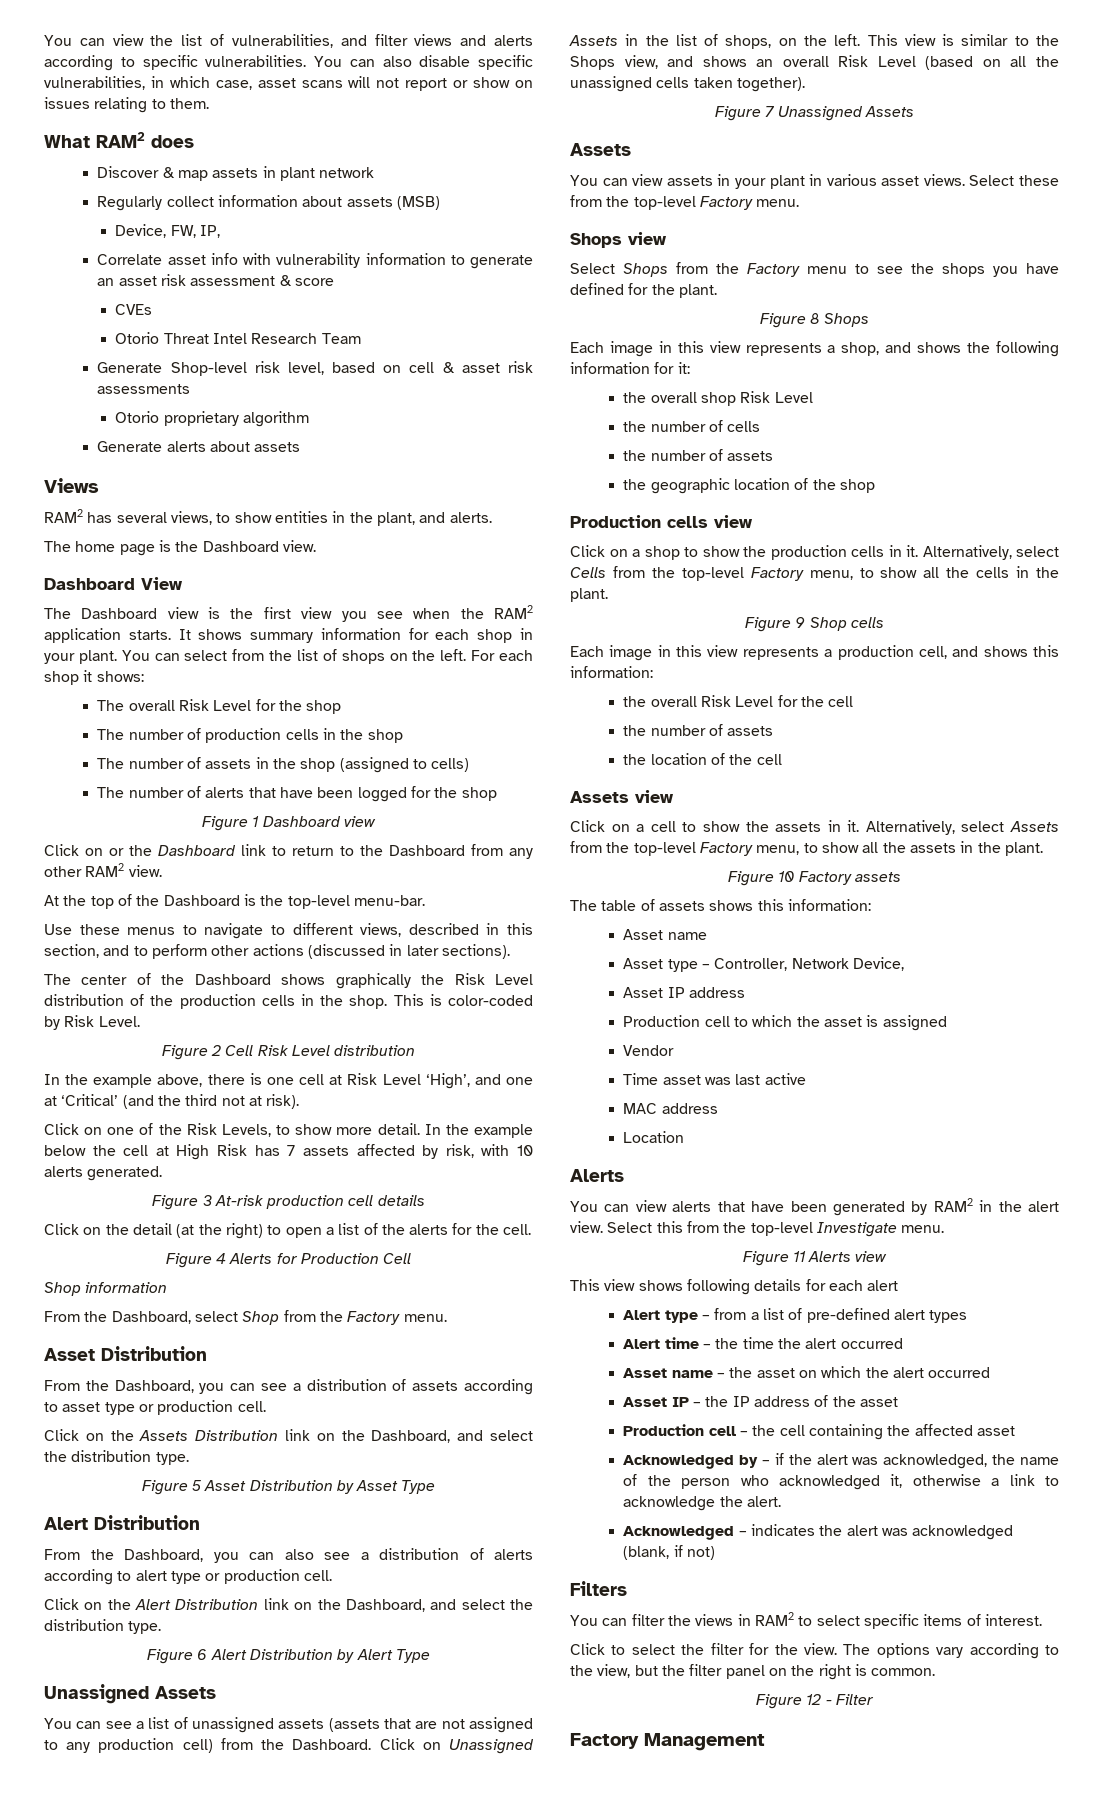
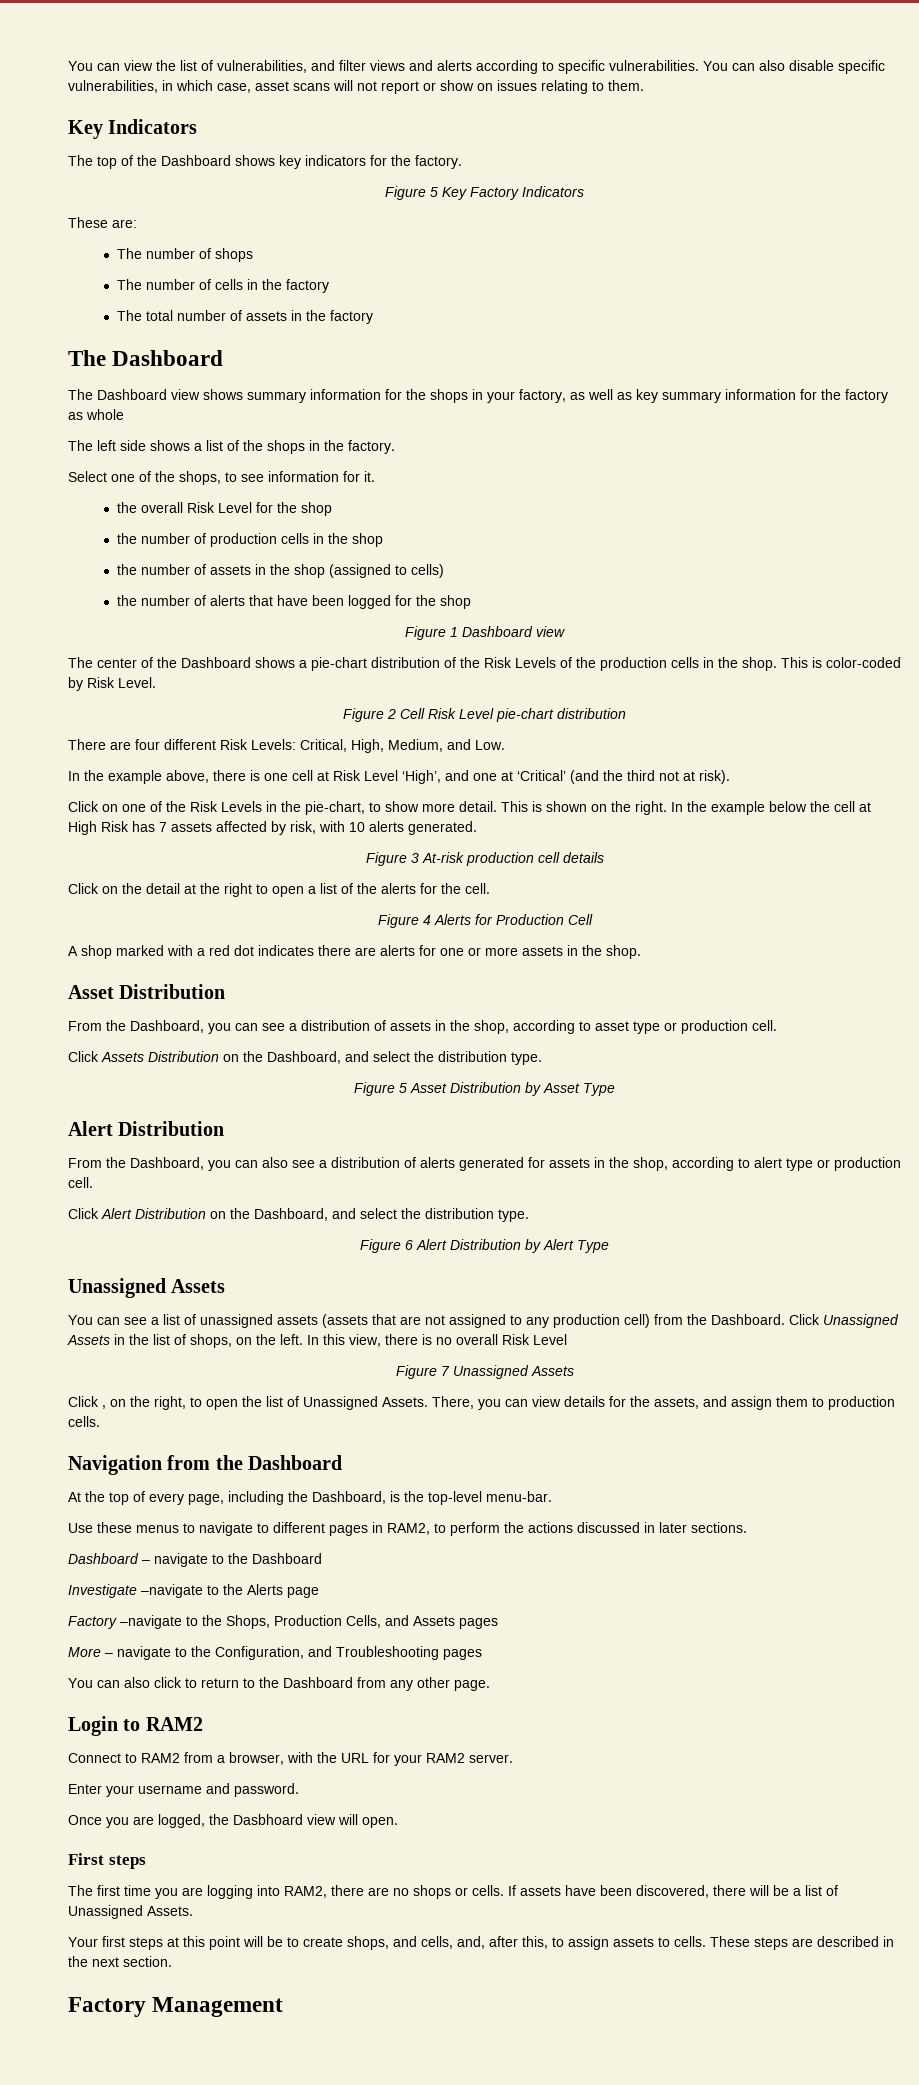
- What RAM2 does
- Discover & map assets in plant network
- Regularly collect information about assets (MSB)
- Device, FW, IP,
- Correlate asset info with vulnerability information to generate an asset risk assessment & score
- CVEs
- Otorio Threat Intel Research Team
- Generate Shop-level risk level, based on cell & asset risk assessments
- Otorio proprietary algorithm
- Generate alerts about assets
- Views
- RAM2 has several views, to show entities in the plant, and alerts.
- The home page is the Dashboard view.
- Dashboard View
- The Dashboard view is the first view you see when the RAM2 application starts. It shows summary information for each shop in your plant. You can select from the list of shops on the left. For each shop it shows:
- The overall Risk Level for the shop
+ Key Indicators
+ The top of the Dashboard shows key indicators for the factory.
+ Figure 5 Key Factory Indicators
+ These are:
+ The number of shops
+ The number of cells in the factory
+ The total number of assets in the factory
+ The Dashboard
+ The Dashboard view shows summary information for the shops in your factory, as well as key summary information for the factory as whole
+ The left side shows a list of the shops in the factory.
+ Select one of the shops, to see information for it.
+ the overall Risk Level for the shop
- The number of production cells in the shop
+ the number of production cells in the shop
- The number of assets in the shop (assigned to cells)
+ the number of assets in the shop (assigned to cells)
- The number of alerts that have been logged for the shop
+ the number of alerts that have been logged for the shop
- Click on or the Dashboard link to return to the Dashboard from any other RAM2 view.
- At the top of the Dashboard is the top-level menu-bar.
- Use these menus to navigate to different views, described in this section, and to perform other actions (discussed in later sections).
- The center of the Dashboard shows graphically the Risk Level distribution of the production cells in the shop.
+ The center of the Dashboard shows a pie-chart distribution of the Risk Levels of the production cells in the shop.
- Figure 2 Cell Risk Level distribution
+ Figure 2 Cell Risk Level pie-chart distribution
+ There are four different Risk Levels: Critical, High, Medium, and Low.
- Click on one of the Risk Levels, to show more detail.
+ Click on one of the Risk Levels in the pie-chart, to show more detail. This is shown on the right.
- Click on the detail (at the right) to open a list of the alerts for the cell.
+ Click on the detail at the right to open a list of the alerts for the cell.
- Shop information
- From the Dashboard, select Shop from the Factory menu.
+ A shop marked with a red dot indicates there are alerts for one or more assets in the shop.
- From the Dashboard, you can see a distribution of assets according to asset type or production cell.
+ From the Dashboard, you can see a distribution of assets in the shop, according to asset type or production cell.
- Click on the Assets Distribution link on the Dashboard, and select the distribution type.
+ Click Assets Distribution on the Dashboard, and select the distribution type.
- From the Dashboard, you can also see a distribution of alerts according to alert type or production cell.
+ From the Dashboard, you can also see a distribution of alerts generated for assets in the shop, according to alert type or production cell.
- Click on the Alert Distribution link on the Dashboard, and select the distribution type.
+ Click Alert Distribution on the Dashboard, and select the distribution type.
- Click on Unassigned Assets in the list of shops, on the left.
+ Click Unassigned Assets in the list of shops, on the left.
- This view is similar to the Shops view, and shows an overall Risk Level (based on all the unassigned cells taken together).
+ In this view, there is no overall Risk Level
  Figure 7 Unassigned Assets
- Assets
- You can view assets in your plant in various asset views. Select these from the top-level Factory menu.
- Shops view
- Select Shops from the Factory menu to see the shops you have defined for the plant.
- Figure 8 Shops
- Each image in this view represents a shop, and shows the following information for it:
- the overall shop Risk Level
- the number of cells
- the number of assets
- the geographic location of the shop
- Production cells view
- Click on a shop to show the production cells in it. Alternatively, select Cells from the top-level Factory menu, to show all the cells in the plant.
- Figure 9 Shop cells
- Each image in this view represents a production cell, and shows this information:
- the overall Risk Level for the cell
- the number of assets
- the location of the cell
- Assets view
- Click on a cell to show the assets in it. Alternatively, select Assets from the top-level Factory menu, to show all the assets in the plant.
- Figure 10 Factory assets
- The table of assets shows this information:
- Asset name
- Asset type – Controller, Network Device,
- Asset IP address
- Production cell to which the asset is assigned
- Vendor
- Time asset was last active
- MAC address
- Location
- Alerts
- You can view alerts that have been generated by RAM2 in the alert view. Select this from the top-level Investigate menu.
- Figure 11 Alerts view
- This view shows following details for each alert
- Alert type – from a list of pre-defined alert types
- Alert time – the time the alert occurred
- Asset name – the asset on which the alert occurred
- Asset IP – the IP address of the asset
- Production cell – the cell containing the affected asset
- Acknowledged by – if the alert was acknowledged, the name of the person who acknowledged it, otherwise a link to acknowledge the alert.
- Acknowledged – indicates the alert was acknowledged (blank, if not)
- Filters
- You can filter the views in RAM2 to select specific items of interest.
- Click to select the filter for the view. The options vary according to the view, but the filter panel on the right is common.
- Figure 12 - Filter
+ Click , on the right, to open the list of Unassigned Assets. There, you can view details for the assets, and assign them to production cells.
+ Navigation from the Dashboard
+ At the top of every page, including the Dashboard, is the top-level menu-bar.
+ Use these menus to navigate to different pages in RAM2, to perform the actions discussed in later sections.
+ Dashboard – navigate to the Dashboard
+ Investigate –navigate to the Alerts page
+ Factory –navigate to the Shops, Production Cells, and Assets pages
+ More – navigate to the Configuration, and Troubleshooting pages
+ You can also click to return to the Dashboard from any other page.
+ Login to RAM2
+ Connect to RAM2 from a browser, with the URL for your RAM2 server.
+ Enter your username and password.
+ Once you are logged, the Dasbhoard view will open.
+ First steps
+ The first time you are logging into RAM2, there are no shops or cells. If assets have been discovered, there will be a list of Unassigned Assets.
+ Your first steps at this point will be to create shops, and cells, and, after this, to assign assets to cells. These steps are described in the next section.

